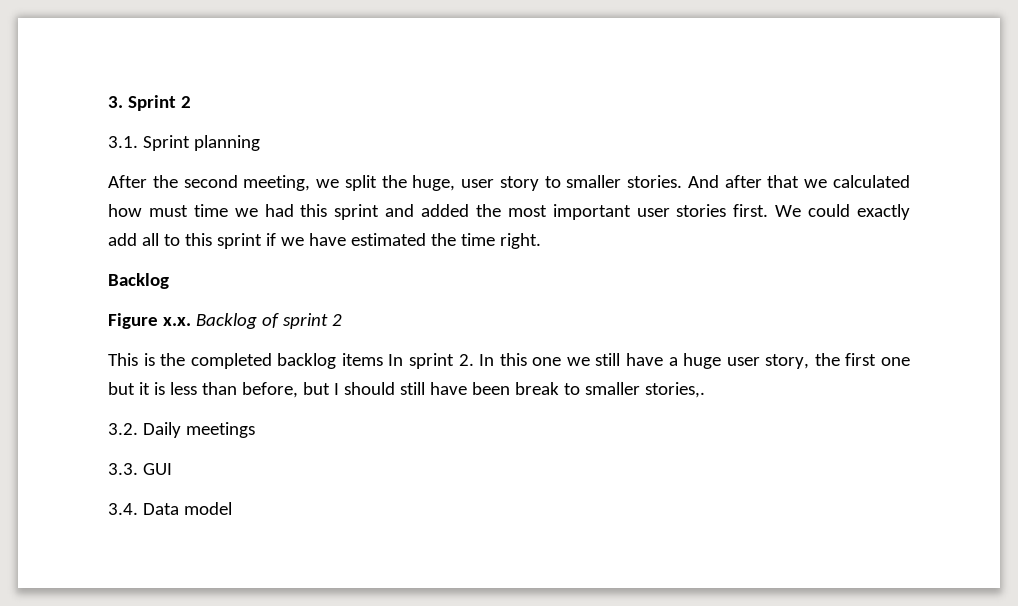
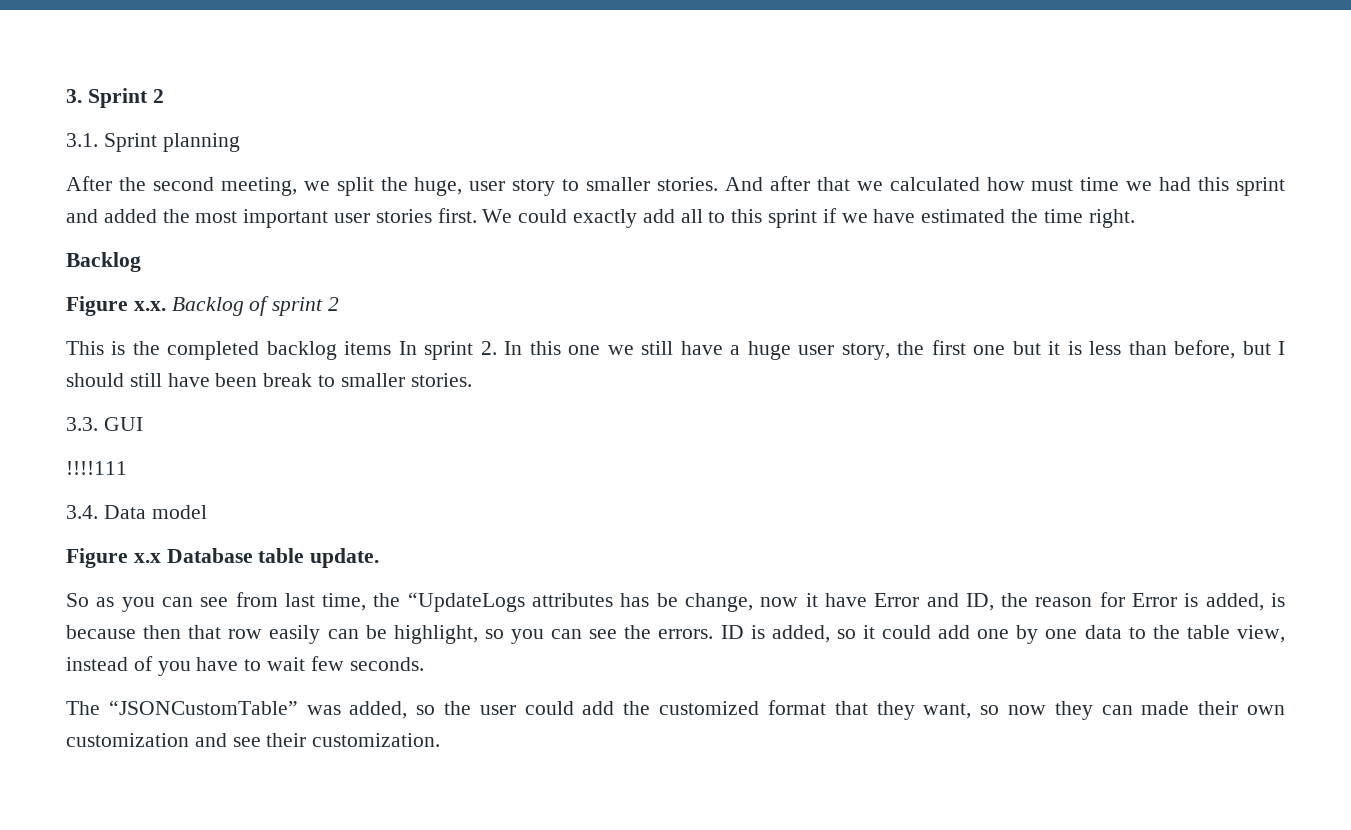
- This is the completed backlog items In sprint 2. In this one we still have a huge user story, the first one but it is less than before, but I should still have been break to smaller stories,.
- 3.2. Daily meetings
+ This is the completed backlog items In sprint 2. In this one we still have a huge user story, the first one but it is less than before, but I should still have been break to smaller stories.
+ !!!!111
+ Figure x.x Database table update.
+ So as you can see from last time, the “UpdateLogs attributes has be change, now it have Error and ID, the reason for Error is added, is because then that row easily can be highlight, so you can see the errors. ID is added, so it could add one by one data to the table view, instead of you have to wait few seconds.
+ The “JSONCustomTable” was added, so the user could add the customized format that they want, so now they can made their own customization and see their customization.

